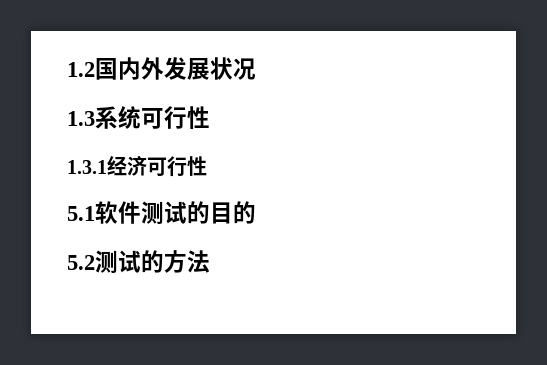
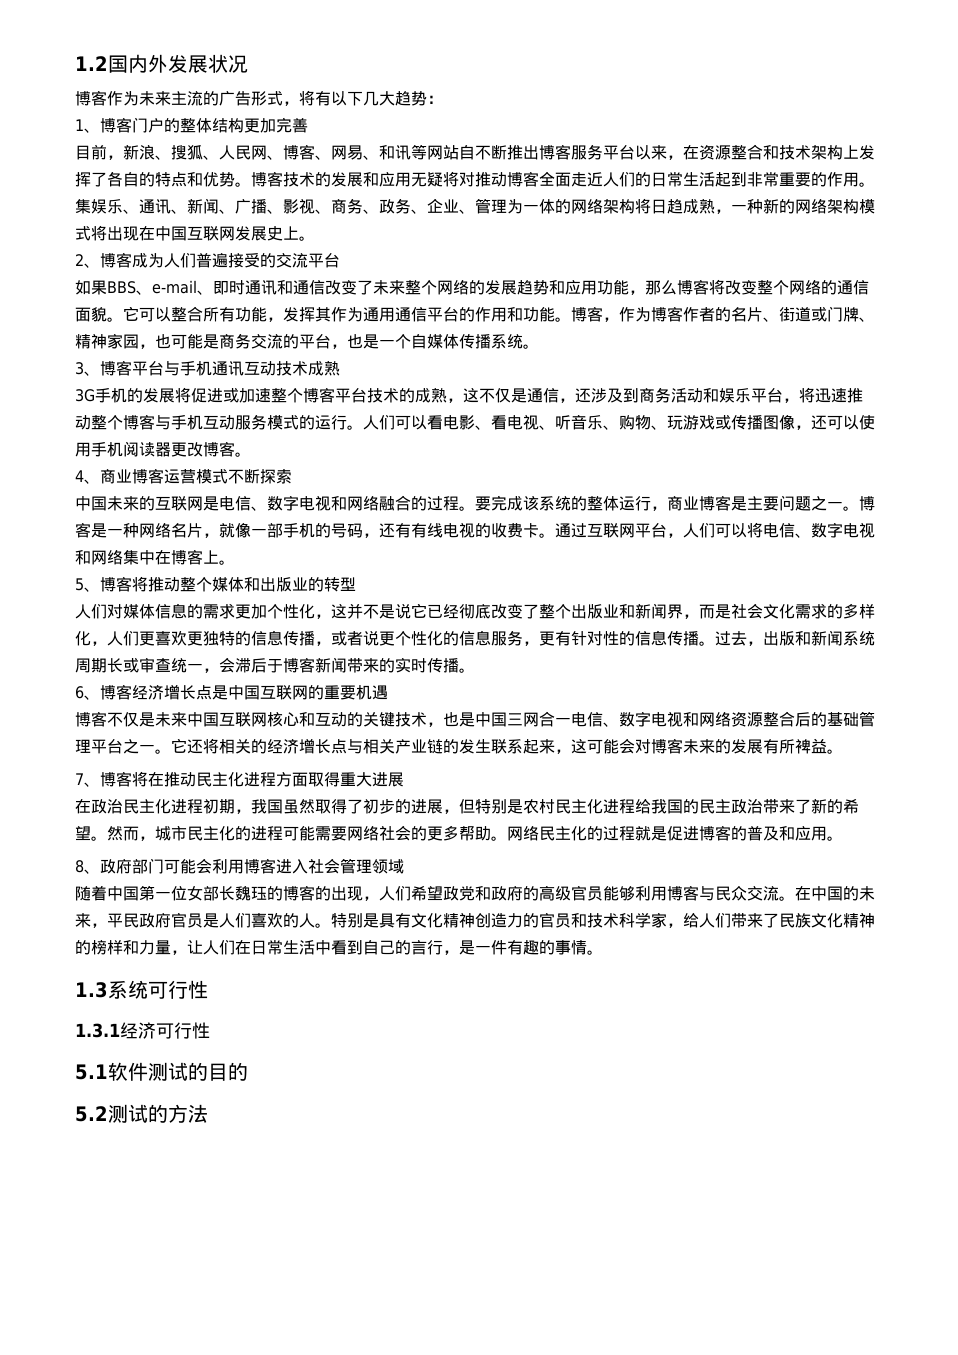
+ 博客作为未来主流的广告形式，将有以下几大趋势：
+ 1、博客门户的整体结构更加完善
+ 目前，新浪、搜狐、人民网、博客、网易、和讯等网站自不断推出博客服务平台以来，在资源整合和技术架构上发挥了各自的特点和优势。博客技术的发展和应用无疑将对推动博客全面走近人们的日常生活起到非常重要的作用。集娱乐、通讯、新闻、广播、影视、商务、政务、企业、管理为一体的网络架构将日趋成熟，一种新的网络架构模式将出现在中国互联网发展史上。
+ 2、博客成为人们普遍接受的交流平台
+ 如果BBS、e-mail、即时通讯和通信改变了未来整个网络的发展趋势和应用功能，那么博客将改变整个网络的通信面貌。它可以整合所有功能，发挥其作为通用通信平台的作用和功能。博客，作为博客作者的名片、街道或门牌、精神家园，也可能是商务交流的平台，也是一个自媒体传播系统。
+ 3、博客平台与手机通讯互动技术成熟
+ 3G手机的发展将促进或加速整个博客平台技术的成熟，这不仅是通信，还涉及到商务活动和娱乐平台，将迅速推动整个博客与手机互动服务模式的运行。人们可以看电影、看电视、听音乐、购物、玩游戏或传播图像，还可以使用手机阅读器更改博客。
+ 4、商业博客运营模式不断探索
+ 中国未来的互联网是电信、数字电视和网络融合的过程。要完成该系统的整体运行，商业博客是主要问题之一。博客是一种网络名片，就像一部手机的号码，还有有线电视的收费卡。通过互联网平台，人们可以将电信、数字电视和网络集中在博客上。
+ 5、博客将推动整个媒体和出版业的转型
+ 人们对媒体信息的需求更加个性化，这并不是说它已经彻底改变了整个出版业和新闻界，而是社会文化需求的多样化，人们更喜欢更独特的信息传播，或者说更个性化的信息服务，更有针对性的信息传播。过去，出版和新闻系统周期长或审查统一，会滞后于博客新闻带来的实时传播。
+ 6、博客经济增长点是中国互联网的重要机遇
+ 博客不仅是未来中国互联网核心和互动的关键技术，也是中国三网合一电信、数字电视和网络资源整合后的基础管理平台之一。它还将相关的经济增长点与相关产业链的发生联系起来，这可能会对博客未来的发展有所裨益。
+ 7、博客将在推动民主化进程方面取得重大进展
+ 在政治民主化进程初期，我国虽然取得了初步的进展，但特别是农村民主化进程给我国的民主政治带来了新的希望。然而，城市民主化的进程可能需要网络社会的更多帮助。网络民主化的过程就是促进博客的普及和应用。
+ 8、政府部门可能会利用博客进入社会管理领域
+ 随着中国第一位女部长魏珏的博客的出现，人们希望政党和政府的高级官员能够利用博客与民众交流。在中国的未来，平民政府官员是人们喜欢的人。特别是具有文化精神创造力的官员和技术科学家，给人们带来了民族文化精神的榜样和力量，让人们在日常生活中看到自己的言行，是一件有趣的事情。

